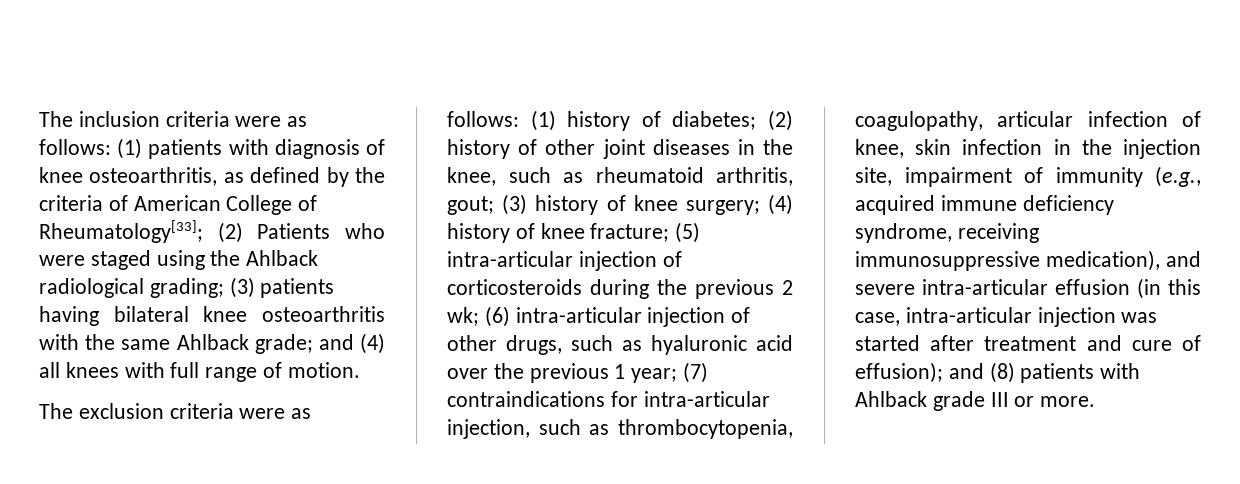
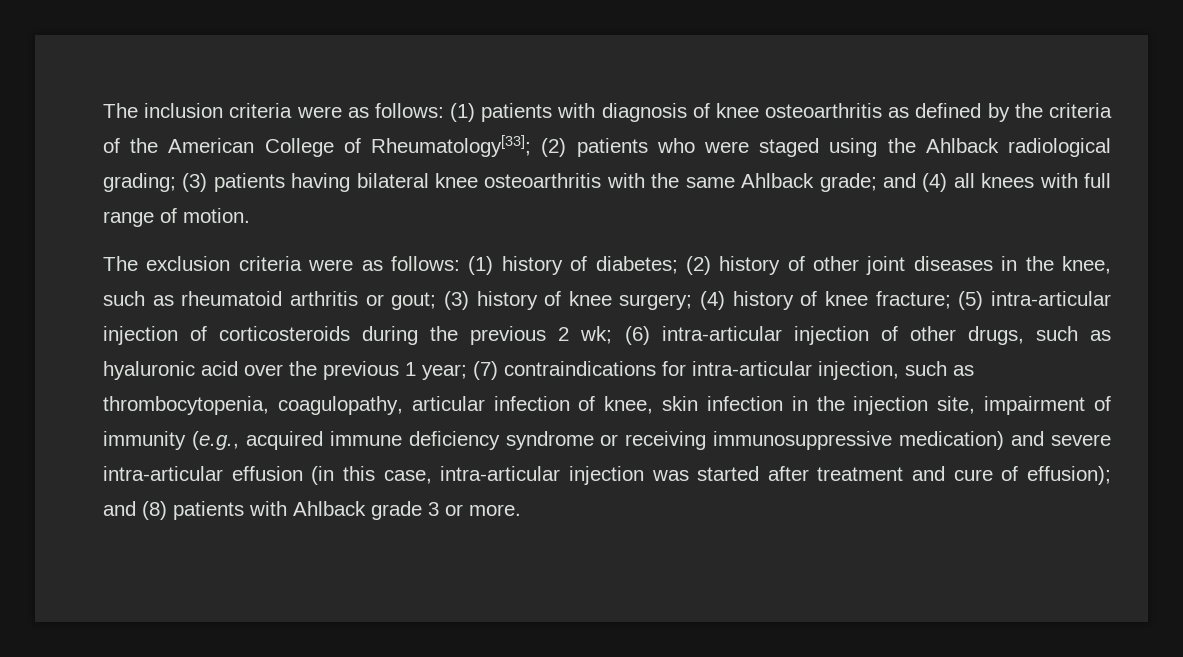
- The inclusion criteria were as follows: (1) patients with diagnosis of knee osteoarthritis, as defined by the criteria of American College of Rheumatology[33]; (2) Patients who were staged using the Ahlback radiological grading; (3) patients having bilateral knee osteoarthritis with the same Ahlback grade; and (4) all knees with full range of motion.
+ The inclusion criteria were as follows: (1) patients with diagnosis of knee osteoarthritis as defined by the criteria of the American College of Rheumatology[33]; (2) patients who were staged using the Ahlback radiological grading; (3) patients having bilateral knee osteoarthritis with the same Ahlback grade; and (4) all knees with full range of motion.
- (2) history of other joint diseases in the knee, such as rheumatoid arthritis, gout;
+ (2) history of other joint diseases in the knee, such as rheumatoid arthritis or gout;
- (7) contraindications for intra-articular injection, such as thrombocytopenia, coagulopathy, articular infection of knee, skin infection in the injection site, impairment of immunity (e.g., acquired immune deficiency syndrome, receiving immunosuppressive medication), and severe intra-articular effusion (in this case, intra-articular injection was started after treatment and cure of effusion);
+ (7) contraindications for intra-articular injection, such as thrombocytopenia, coagulopathy, articular infection of knee, skin infection in the injection site, impairment of immunity (e.g., acquired immune deficiency syndrome or receiving immunosuppressive medication) and severe intra-articular effusion (in this case, intra-articular injection was started after treatment and cure of effusion);
- and (8) patients with Ahlback grade III or more.
+ and (8) patients with Ahlback grade 3 or more.

